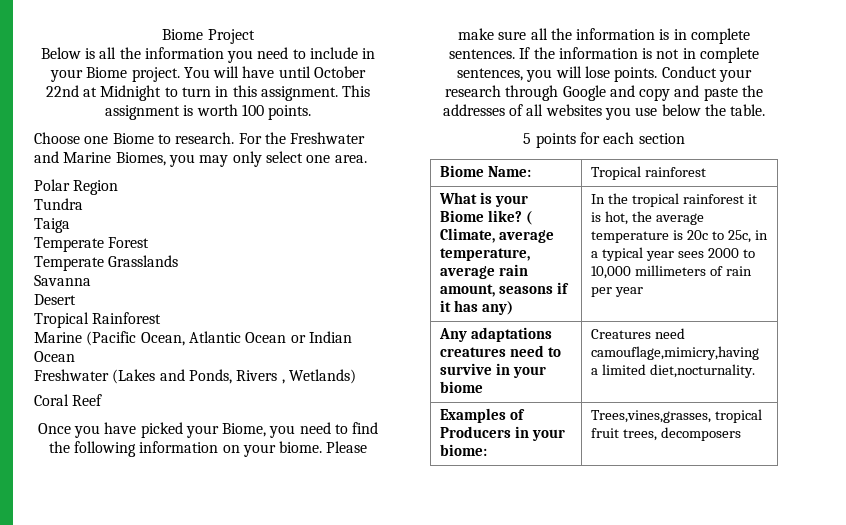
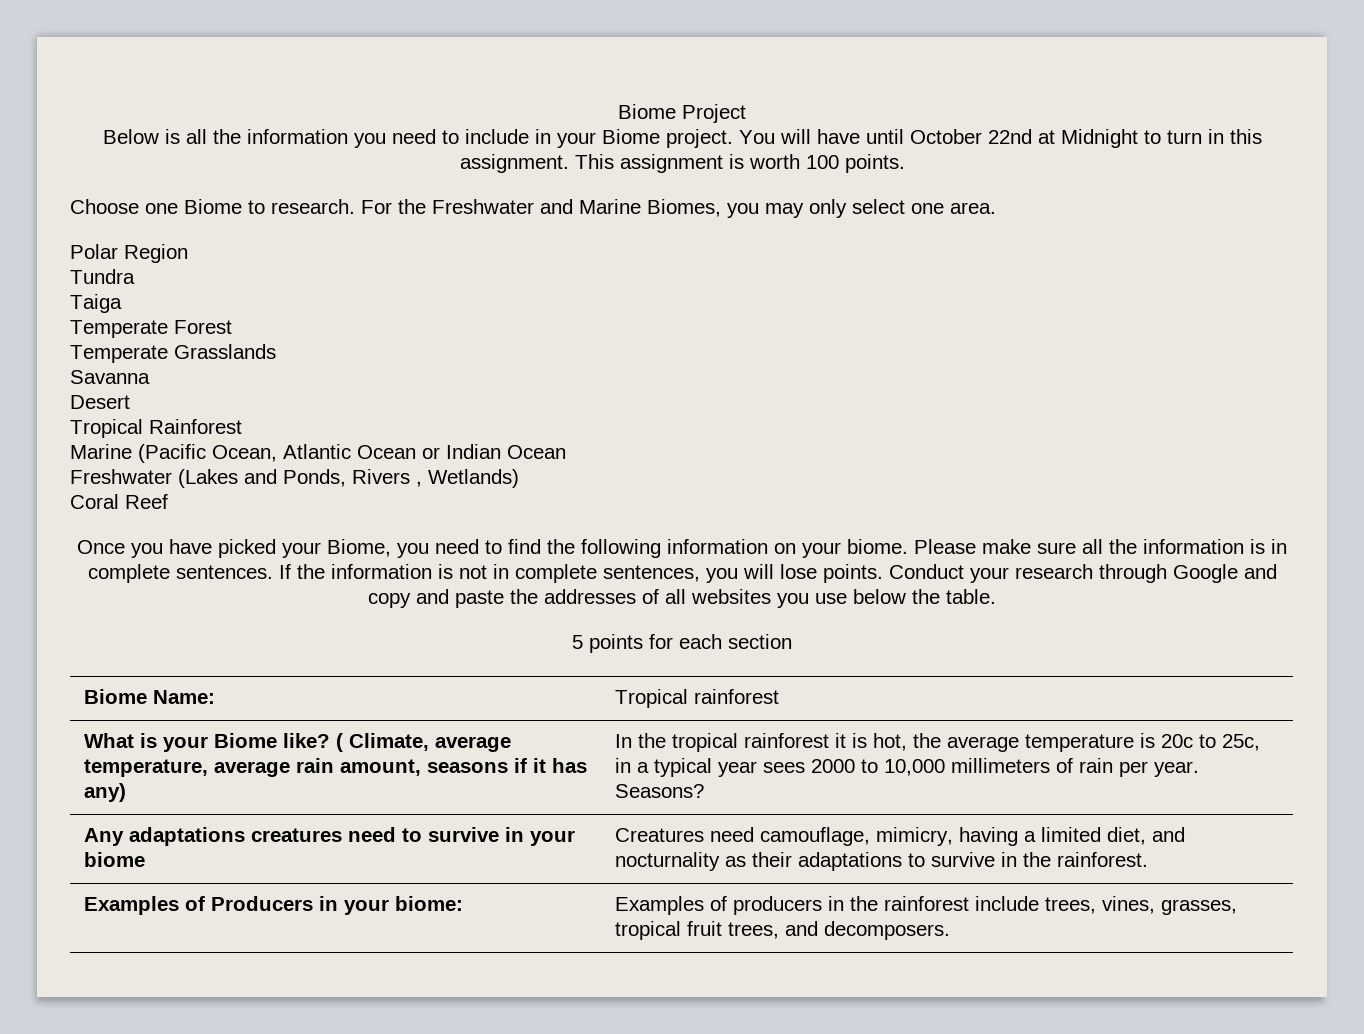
- In the tropical rainforest it is hot, the average temperature is 20c to 25c, in a typical year sees 2000 to 10,000 millimeters of rain per year
+ In the tropical rainforest it is hot, the average temperature is 20c to 25c, in a typical year sees 2000 to 10,000 millimeters of rain per year. Seasons?
- Any adaptations creatures need to survive in your biome | Creatures need camouflage,mimicry,having a limited diet,nocturnality.
+ Any adaptations creatures need to survive in your biome | Creatures need camouflage, mimicry, having a limited diet, and nocturnality as their adaptations to survive in the rainforest.
- Examples of Producers in your biome: | Trees,vines,grasses, tropical fruit trees, decomposers
+ Examples of Producers in your biome: | Examples of producers in the rainforest include trees, vines, grasses, tropical fruit trees, and decomposers.

